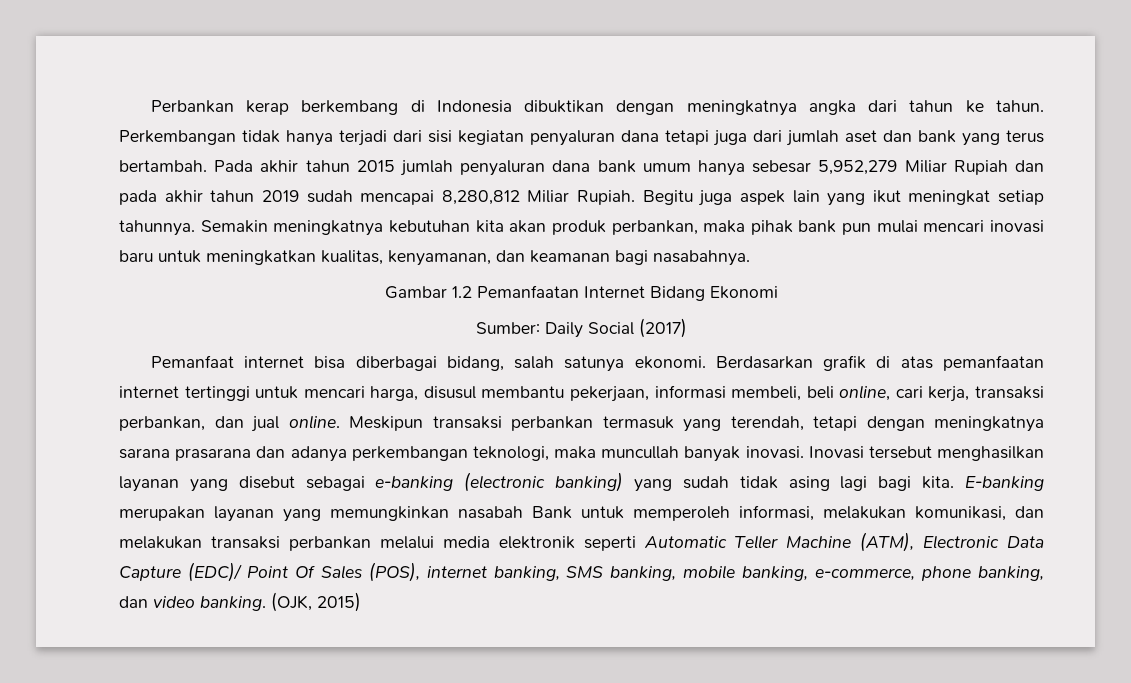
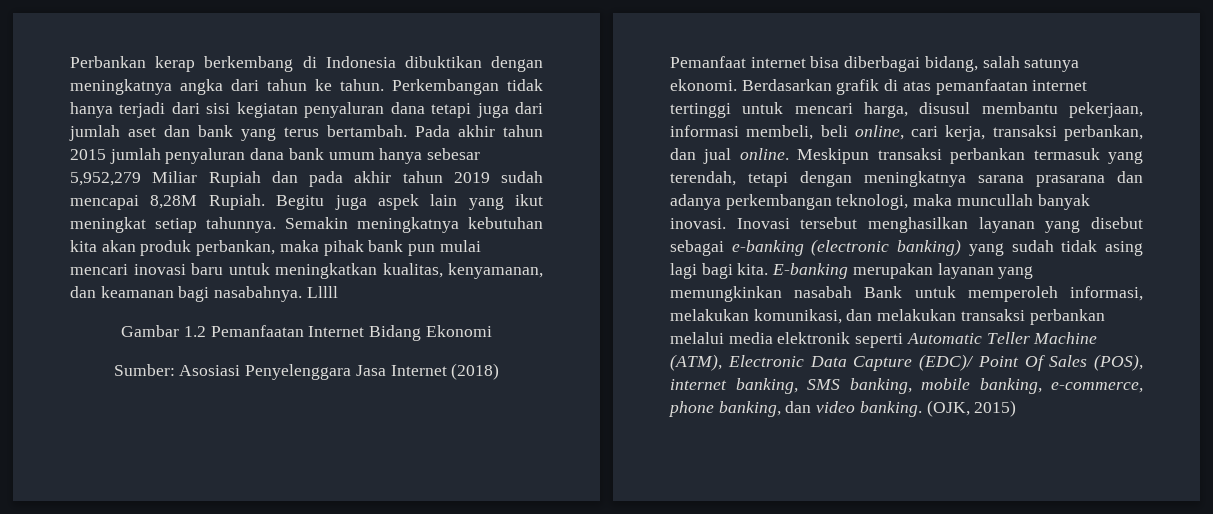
- Pada akhir tahun 2015 jumlah penyaluran dana bank umum hanya sebesar 5,952,279 Miliar Rupiah dan pada akhir tahun 2019 sudah mencapai 8,280,812 Miliar Rupiah.
+ Pada akhir tahun 2015 jumlah penyaluran dana bank umum hanya sebesar 5,952,279 Miliar Rupiah dan pada akhir tahun 2019 sudah mencapai 8,28M Rupiah.
+ Lllll
- Sumber: Daily Social (2017)
+ Sumber: Asosiasi Penyelenggara Jasa Internet (2018)

